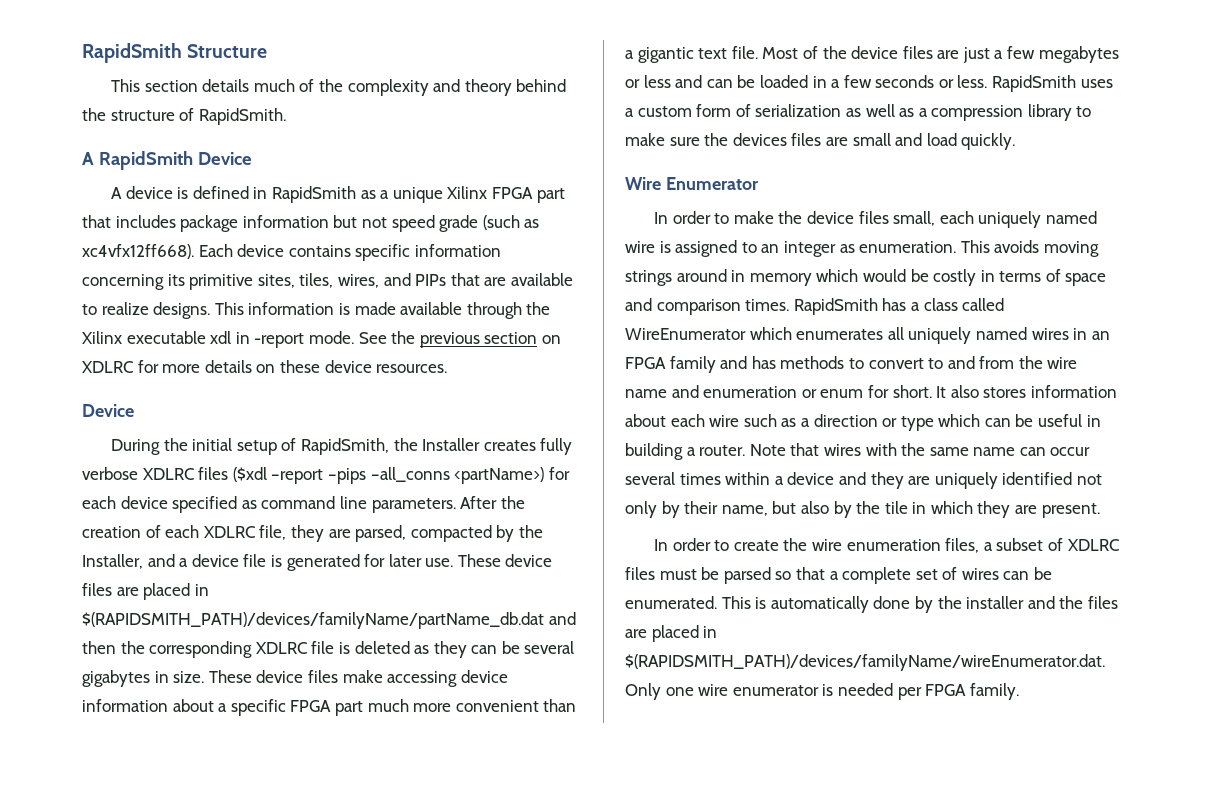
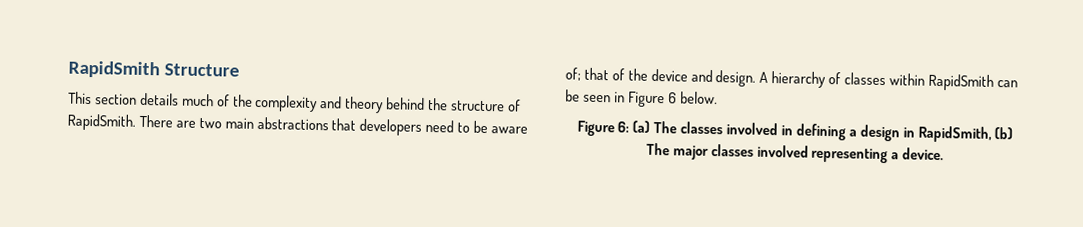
- This section details much of the complexity and theory behind the structure of RapidSmith.
- A RapidSmith Device
- A device is defined in RapidSmith as a unique Xilinx FPGA part that includes package information but not speed grade (such as xc4vfx12ff668). Each device contains specific information concerning its primitive sites, tiles, wires, and PIPs that are available to realize designs. This information is made available through the Xilinx executable xdl in -report mode. See the previous section on XDLRC for more details on these device resources.
- Device
- During the initial setup of RapidSmith, the Installer creates fully verbose XDLRC files ($xdl –report –pips –all_conns <partName>) for each device specified as command line parameters. After the creation of each XDLRC file, they are parsed, compacted by the Installer, and a device file is generated for later use. These device files are placed in $(RAPIDSMITH_PATH)/devices/familyName/partName_db.dat and then the corresponding XDLRC file is deleted as they can be several gigabytes in size. These device files make accessing device information about a specific FPGA part much more convenient than a gigantic text file. Most of the device files are just a few megabytes or less and can be loaded in a few seconds or less. RapidSmith uses a custom form of serialization as well as a compression library to make sure the devices files are small and load quickly.
- Wire Enumerator
- In order to make the device files small, each uniquely named wire is assigned to an integer as enumeration. This avoids moving strings around in memory which would be costly in terms of space and comparison times. RapidSmith has a class called WireEnumerator which enumerates all uniquely named wires in an FPGA family and has methods to convert to and from the wire name and enumeration or enum for short. It also stores information about each wire such as a direction or type which can be useful in building a router. Note that wires with the same name can occur several times within a device and they are uniquely identified not only by their name, but also by the tile in which they are present.
- In order to create the wire enumeration files, a subset of XDLRC files must be parsed so that a complete set of wires can be enumerated. This is automatically done by the installer and the files are placed in $(RAPIDSMITH_PATH)/devices/familyName/wireEnumerator.dat. Only one wire enumerator is needed per FPGA family.
+ This section details much of the complexity and theory behind the structure of RapidSmith. There are two main abstractions that developers need to be aware of; that of the device and design. A hierarchy of classes within RapidSmith can be seen in Figure 6 below.
+ Figure 6: (a) The classes involved in defining a design in RapidSmith, (b) The major classes involved representing a device.

